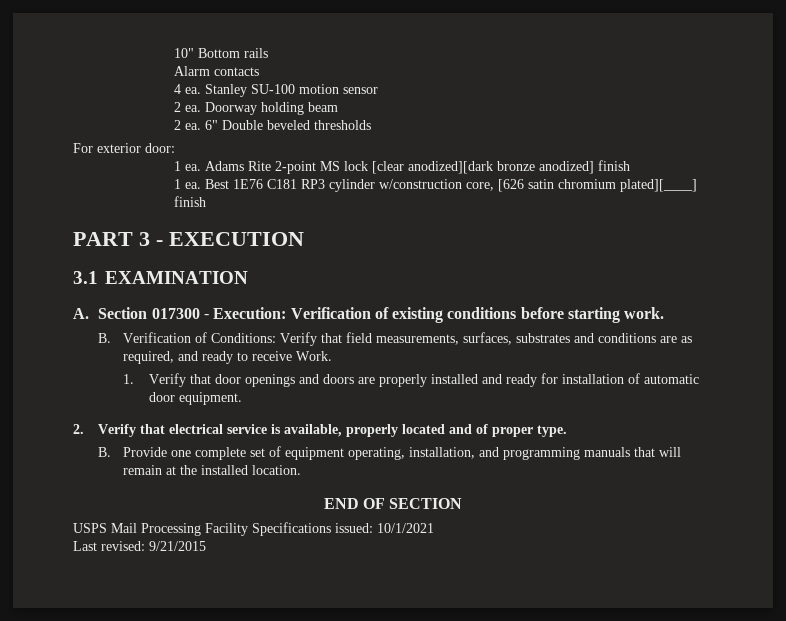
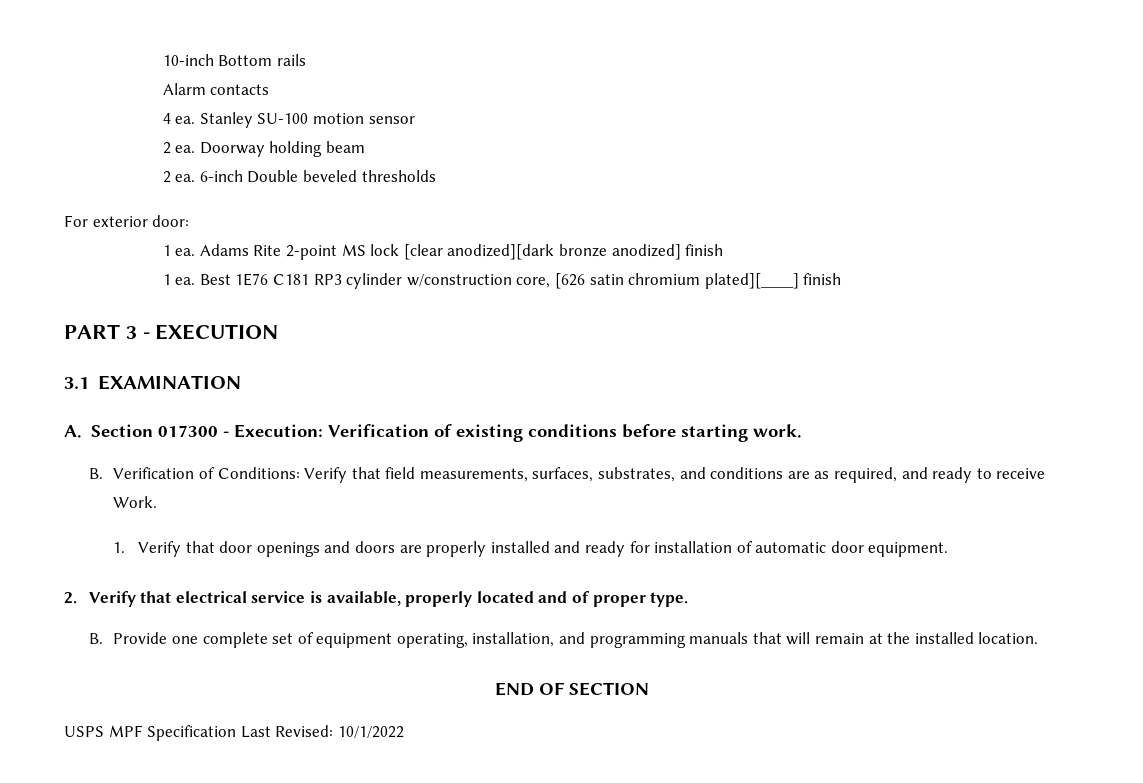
- 10" Bottom rails
+ 10-inch Bottom rails
- 6" Double beveled thresholds
+ 6-inch Double beveled thresholds
- B. Verification of Conditions: Verify that field measurements, surfaces, substrates and conditions are as required, and ready to receive Work.
+ B. Verification of Conditions: Verify that field measurements, surfaces, substrates, and conditions are as required, and ready to receive Work.
- USPS Mail Processing Facility Specifications issued: 10/1/2021
- Last revised: 9/21/2015
+ USPS MPF Specification Last Revised: 10/1/2022

